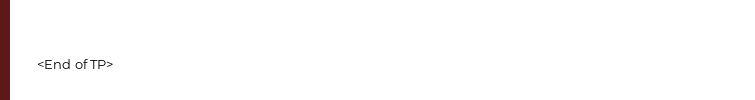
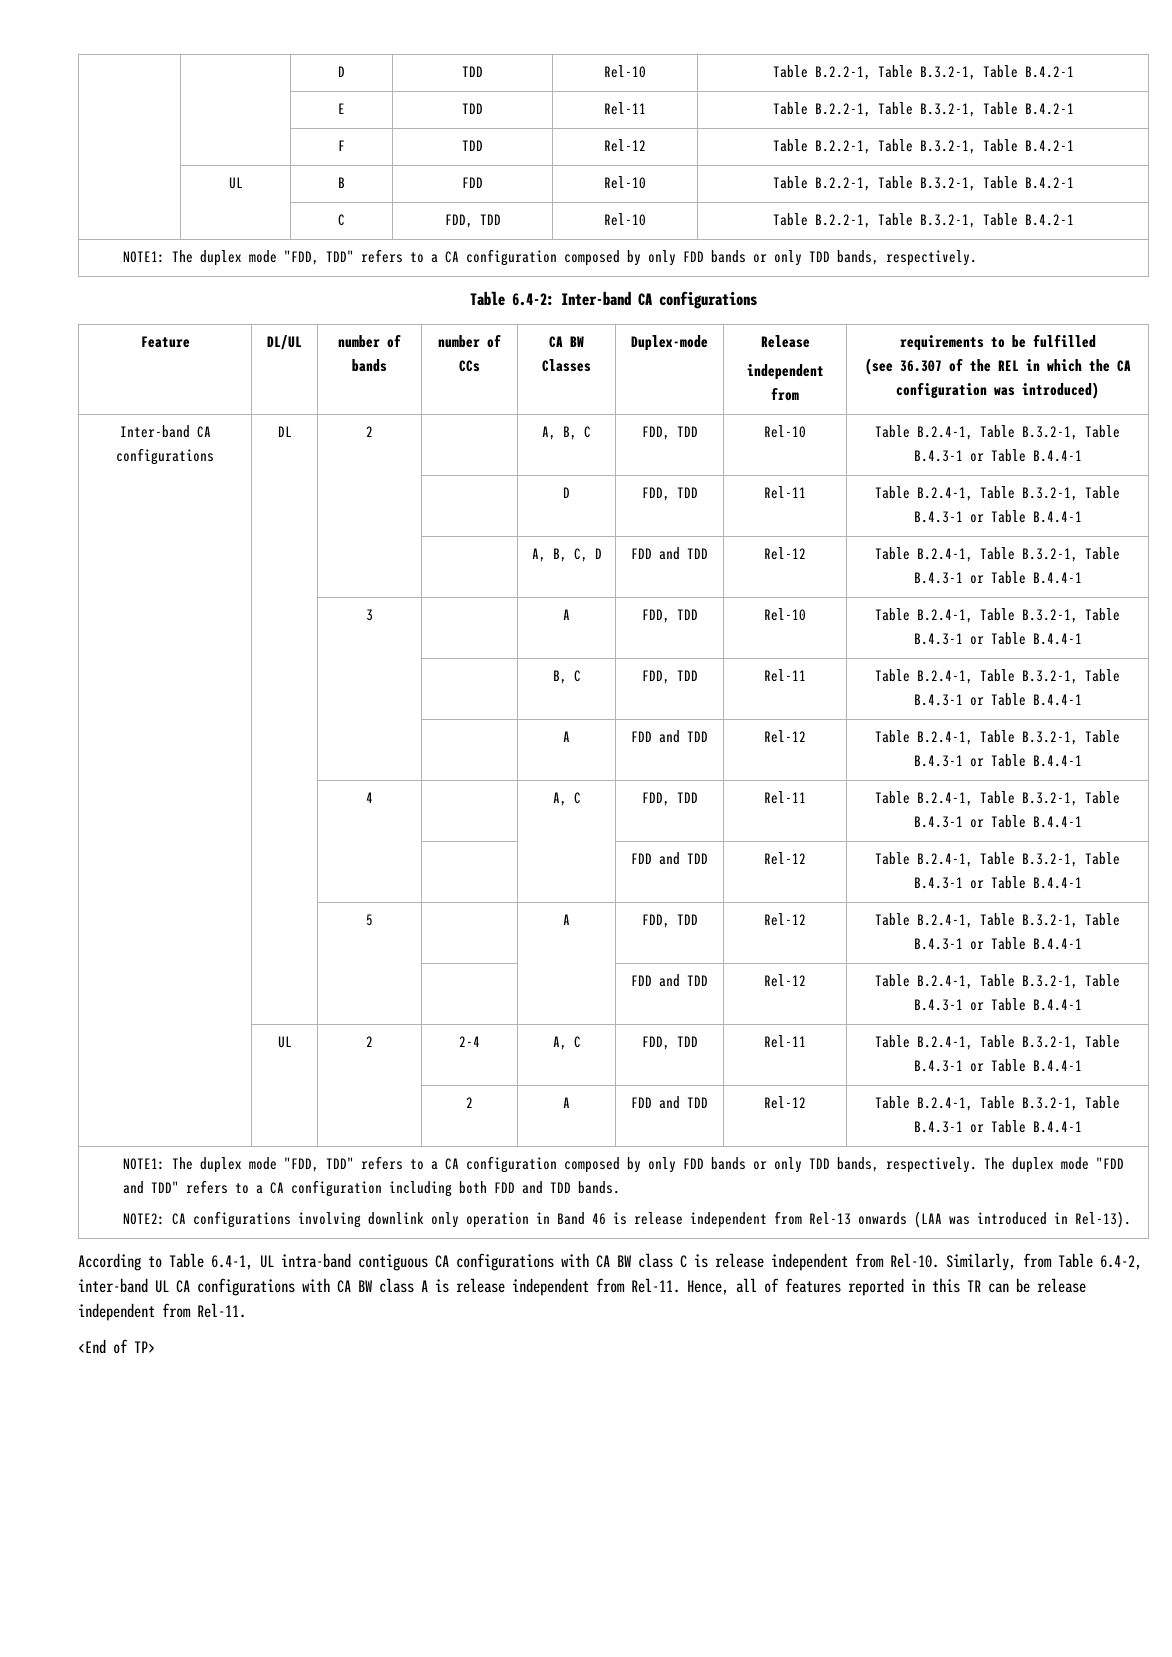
+ | | D | TDD | Rel-10 | Table B.2.2-1, Table B.3.2-1, Table B.4.2-1
+ | | E | TDD | Rel-11 | Table B.2.2-1, Table B.3.2-1, Table B.4.2-1
+ | | F | TDD | Rel-12 | Table B.2.2-1, Table B.3.2-1, Table B.4.2-1
+ | UL | B | FDD | Rel-10 | Table B.2.2-1, Table B.3.2-1, Table B.4.2-1
+ | | C | FDD, TDD | Rel-10 | Table B.2.2-1, Table B.3.2-1, Table B.4.2-1
+ NOTE1: The duplex mode "FDD, TDD" refers to a CA configuration composed by only FDD bands or only TDD bands, respectively.
+ Table 6.4-2: Inter-band CA configurations
+ Feature | DL/UL | number of bands | number of CCs | CA BW Classes | Duplex-mode | Release
+ independent from | requirements to be fulfilled
+ (see 36.307 of the REL in which the CA configuration was introduced)
+ Inter-band CA configurations | DL | 2 | | A, B, C | FDD, TDD | Rel-10 | Table B.2.4-1, Table B.3.2-1, Table B.4.3-1 or Table B.4.4-1
+ | | | | D | FDD, TDD | Rel-11 | Table B.2.4-1, Table B.3.2-1, Table B.4.3-1 or Table B.4.4-1
+ | | | | A, B, C, D | FDD and TDD | Rel-12 | Table B.2.4-1, Table B.3.2-1, Table B.4.3-1 or Table B.4.4-1
+ | | 3 | | A | FDD, TDD | Rel-10 | Table B.2.4-1, Table B.3.2-1, Table B.4.3-1 or Table B.4.4-1
+ | | | | B, C | FDD, TDD | Rel-11 | Table B.2.4-1, Table B.3.2-1, Table B.4.3-1 or Table B.4.4-1
+ | | | | A | FDD and TDD | Rel-12 | Table B.2.4-1, Table B.3.2-1, Table B.4.3-1 or Table B.4.4-1
+ | | 4 | | A, C | FDD, TDD | Rel-11 | Table B.2.4-1, Table B.3.2-1, Table B.4.3-1 or Table B.4.4-1
+ | | | | | FDD and TDD | Rel-12 | Table B.2.4-1, Table B.3.2-1, Table B.4.3-1 or Table B.4.4-1
+ | | 5 | | A | FDD, TDD | Rel-12 | Table B.2.4-1, Table B.3.2-1, Table B.4.3-1 or Table B.4.4-1
+ | | | | | FDD and TDD | Rel-12 | Table B.2.4-1, Table B.3.2-1, Table B.4.3-1 or Table B.4.4-1
+ | UL | 2 | 2-4 | A, C | FDD, TDD | Rel-11 | Table B.2.4-1, Table B.3.2-1, Table B.4.3-1 or Table B.4.4-1
+ | | | 2 | A | FDD and TDD | Rel-12 | Table B.2.4-1, Table B.3.2-1, Table B.4.3-1 or Table B.4.4-1
+ NOTE1: The duplex mode "FDD, TDD" refers to a CA configuration composed by only FDD bands or only TDD bands, respectively. The duplex mode "FDD and TDD" refers to a CA configuration including both FDD and TDD bands.
+ NOTE2: CA configurations involving downlink only operation in Band 46 is release independent from Rel-13 onwards (LAA was introduced in Rel-13).
+ According to Table 6.4-1, UL intra-band contiguous CA configurations with CA BW class C is release independent from Rel-10. Similarly, from Table 6.4-2, inter-band UL CA configurations with CA BW class A is release independent from Rel-11. Hence, all of features reported in this TR can be release independent from Rel-11.

